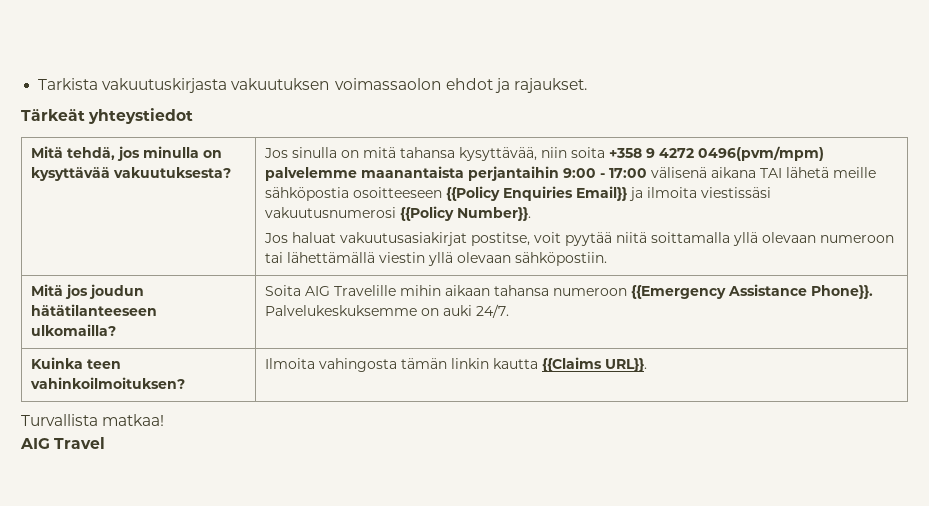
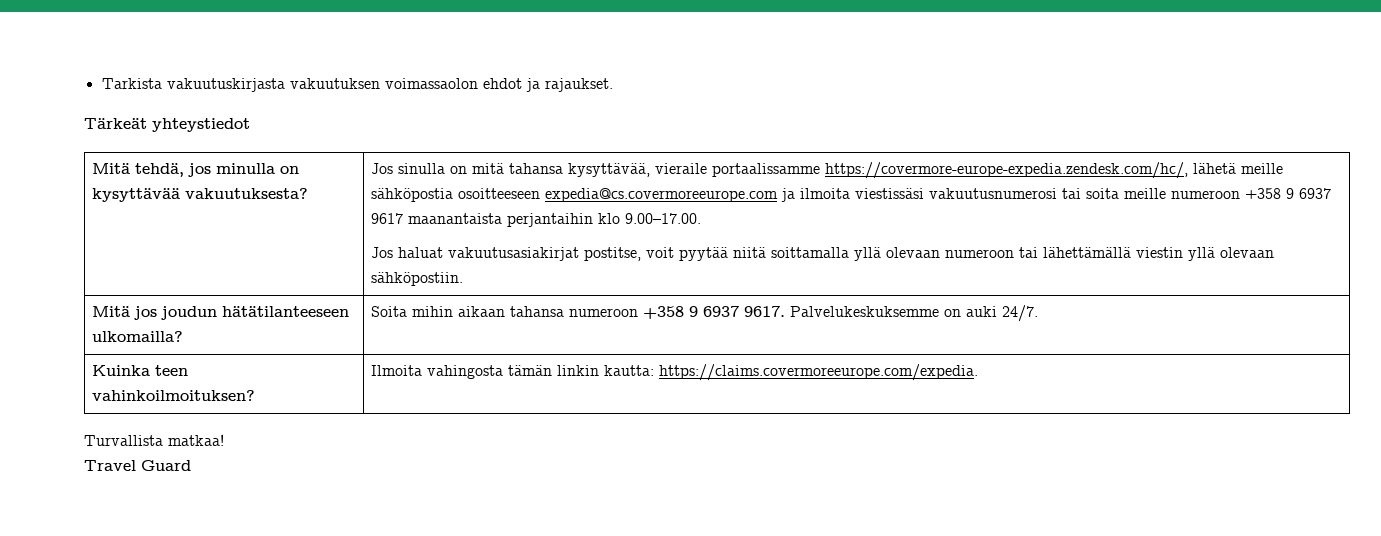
- Jos sinulla on mitä tahansa kysyttävää, niin soita +358 9 4272 0496(pvm/mpm) palvelemme maanantaista perjantaihin 9:00 - 17:00 välisenä aikana TAI lähetä meille sähköpostia osoitteeseen {{Policy Enquiries Email}} ja ilmoita viestissäsi vakuutusnumerosi {{Policy Number}}.
+ Jos sinulla on mitä tahansa kysyttävää, vieraile portaalissamme https://covermore-europe-expedia.zendesk.com/hc/, lähetä meille sähköpostia osoitteeseen expedia@cs.covermoreeurope.com ja ilmoita viestissäsi vakuutusnumerosi tai soita meille numeroon +358 9 6937 9617 maanantaista perjantaihin klo 9.00–17.00.
- Mitä jos joudun hätätilanteeseen ulkomailla? | Soita AIG Travelille mihin aikaan tahansa numeroon {{Emergency Assistance Phone}}. Palvelukeskuksemme on auki 24/7.
+ Mitä jos joudun hätätilanteeseen ulkomailla? | Soita mihin aikaan tahansa numeroon +358 9 6937 9617. Palvelukeskuksemme on auki 24/7.
- Kuinka teen vahinkoilmoituksen? | Ilmoita vahingosta tämän linkin kautta {{Claims URL}}.
+ Kuinka teen vahinkoilmoituksen? | Ilmoita vahingosta tämän linkin kautta: https://claims.covermoreeurope.com/expedia.
- AIG Travel
+ Travel Guard

